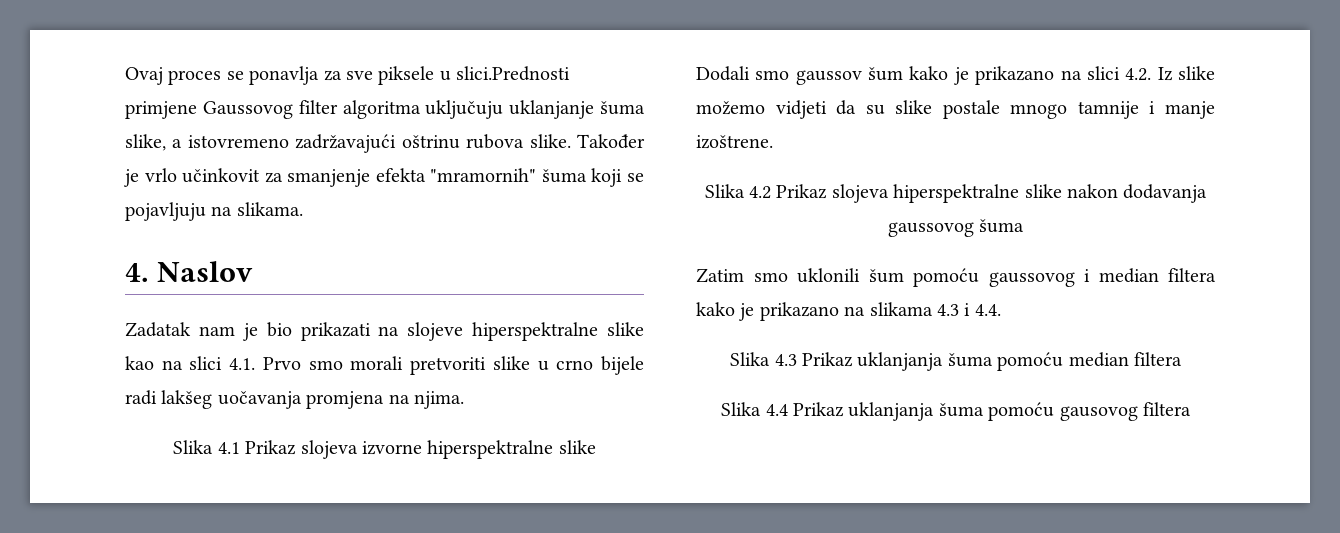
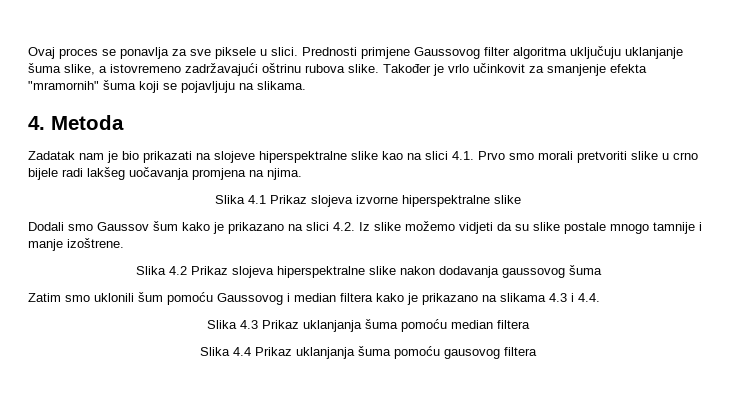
- Ovaj proces se ponavlja za sve piksele u slici.Prednosti primjene Gaussovog filter algoritma uključuju uklanjanje šuma slike, a istovremeno zadržavajući oštrinu rubova slike.
+ Ovaj proces se ponavlja za sve piksele u slici. Prednosti primjene Gaussovog filter algoritma uključuju uklanjanje šuma slike, a istovremeno zadržavajući oštrinu rubova slike.
- 4. Naslov
+ 4. Metoda
- Dodali smo gaussov šum kako je prikazano na slici 4.2. Iz slike možemo vidjeti da su slike postale mnogo tamnije i manje izoštrene.
+ Dodali smo Gaussov šum kako je prikazano na slici 4.2. Iz slike možemo vidjeti da su slike postale mnogo tamnije i manje izoštrene.
- Zatim smo uklonili šum pomoću gaussovog i median filtera kako je prikazano na slikama 4.3 i 4.4.
+ Zatim smo uklonili šum pomoću Gaussovog i median filtera kako je prikazano na slikama 4.3 i 4.4.

